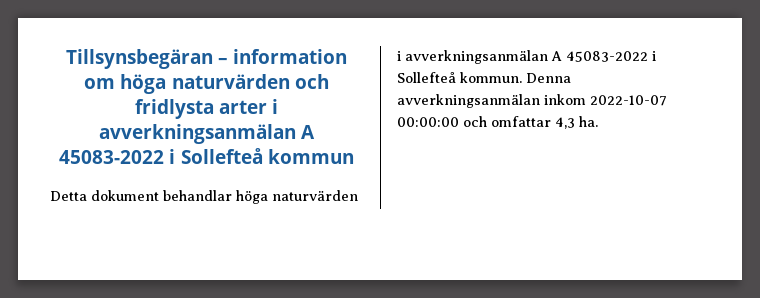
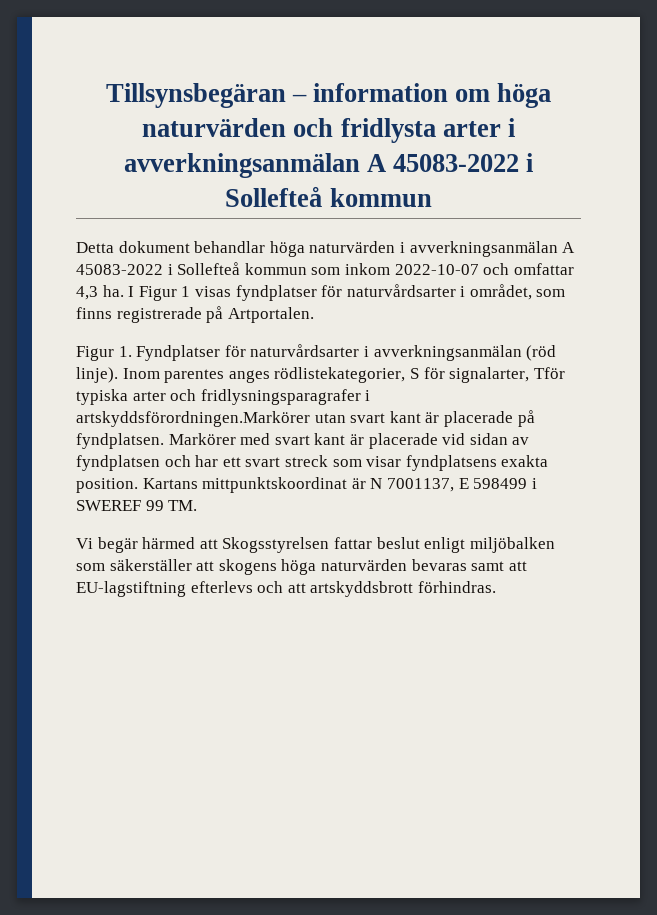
- Detta dokument behandlar höga naturvärden i avverkningsanmälan A 45083-2022 i Sollefteå kommun. Denna avverkningsanmälan inkom 2022-10-07 00:00:00 och omfattar 4,3 ha.
+ Detta dokument behandlar höga naturvärden i avverkningsanmälan A 45083-2022 i Sollefteå kommun som inkom 2022-10-07 och omfattar 4,3 ha.
+ I Figur 1 visas fyndplatser för naturvårdsarter i området, som finns registrerade på Artportalen.
+ Figur 1. Fyndplatser för naturvårdsarter i avverkningsanmälan (röd linje). Inom parentes anges rödlistekategorier, S för signalarter, Tför typiska arter och fridlysningsparagrafer i artskyddsförordningen.Markörer utan svart kant är placerade på fyndplatsen. Markörer med svart kant är placerade vid sidan av fyndplatsen och har ett svart streck som visar fyndplatsens exakta position. Kartans mittpunktskoordinat är N 7001137, E 598499 i SWEREF 99 TM.
+ Vi begär härmed att Skogsstyrelsen fattar beslut enligt miljöbalken som säkerställer att skogens höga naturvärden bevaras samt att EU-lagstiftning efterlevs och att artskyddsbrott förhindras.

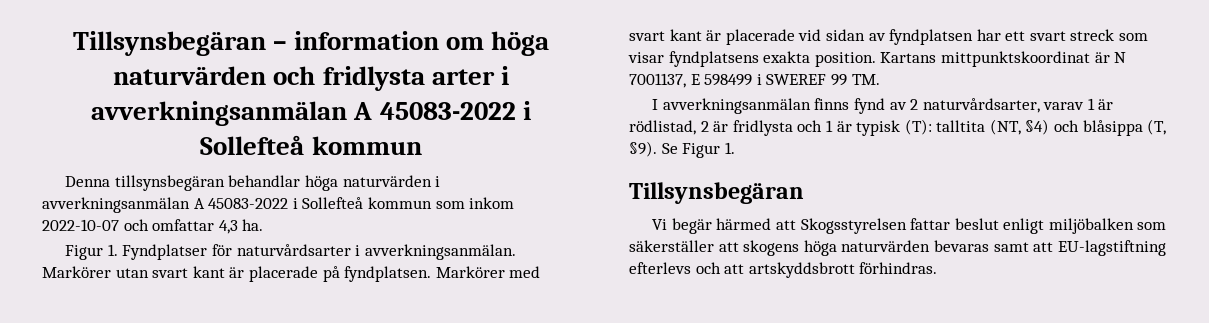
- Detta dokument behandlar höga naturvärden i avverkningsanmälan A 45083-2022 i Sollefteå kommun som inkom 2022-10-07 och omfattar 4,3 ha. I Figur 1 visas fyndplatser för naturvårdsarter i området, som finns registrerade på Artportalen.
+ Denna tillsynsbegäran behandlar höga naturvärden i avverkningsanmälan A 45083-2022 i Sollefteå kommun som inkom 2022-10-07 och omfattar 4,3 ha.
- Figur 1. Fyndplatser för naturvårdsarter i avverkningsanmälan (röd linje). Inom parentes anges rödlistekategorier, S för signalarter, Tför typiska arter och fridlysningsparagrafer i artskyddsförordningen.Markörer utan svart kant är placerade på fyndplatsen.
+ Figur 1. Fyndplatser för naturvårdsarter i avverkningsanmälan. Markörer utan svart kant är placerade på fyndplatsen.
- Markörer med svart kant är placerade vid sidan av fyndplatsen och har ett svart streck som visar fyndplatsens exakta position.
+ Markörer med svart kant är placerade vid sidan av fyndplatsen har ett svart streck som visar fyndplatsens exakta position.
+ I avverkningsanmälan finns fynd av 2 naturvårdsarter, varav 1 är rödlistad, 2 är fridlysta och 1 är typisk (T): talltita (NT, §4) och blåsippa (T, §9). Se Figur 1.
+ Tillsynsbegäran

